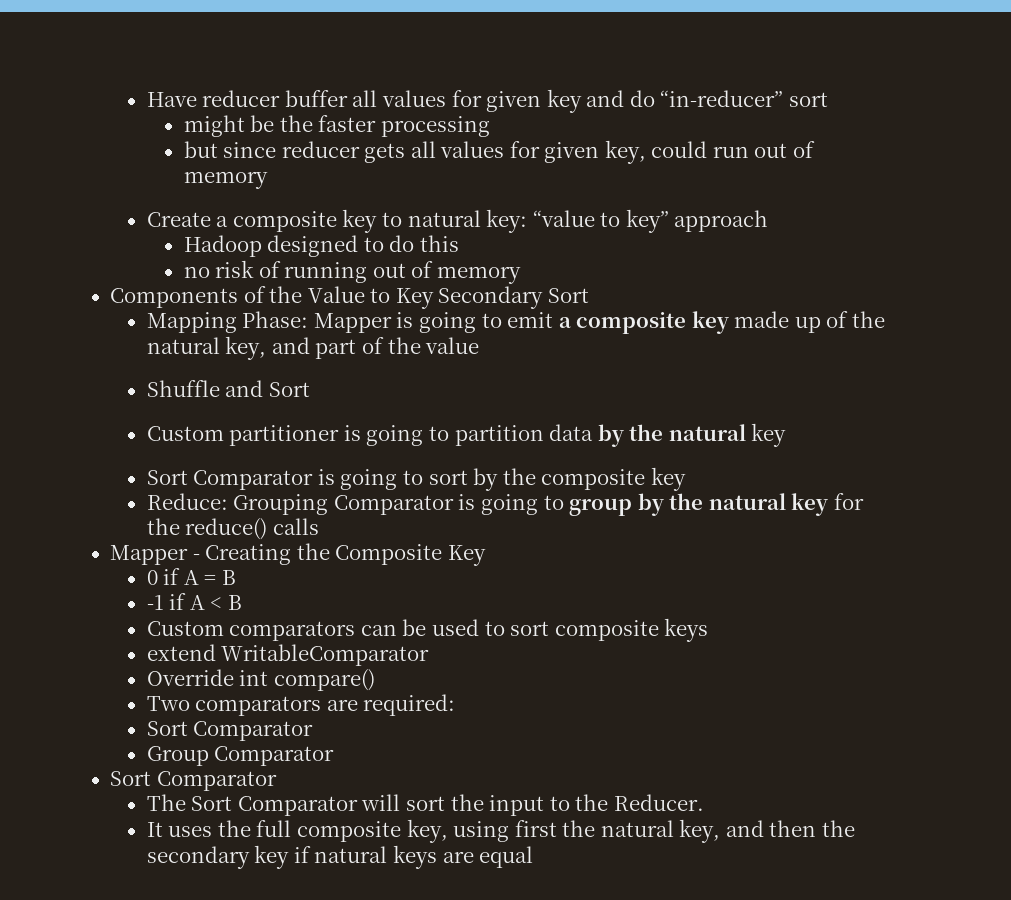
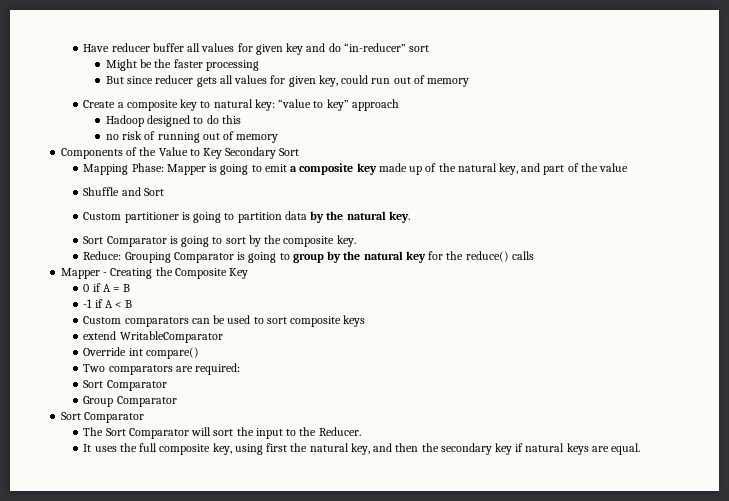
- might be the faster processing
+ Might be the faster processing
- but since reducer gets all values for given key, could run out of memory
+ But since reducer gets all values for given key, could run out of memory
- Custom partitioner is going to partition data by the natural key
+ Custom partitioner is going to partition data by the natural key.
- Sort Comparator is going to sort by the composite key
+ Sort Comparator is going to sort by the composite key.
- It uses the full composite key, using first the natural key, and then the secondary key if natural keys are equal
+ It uses the full composite key, using first the natural key, and then the secondary key if natural keys are equal.

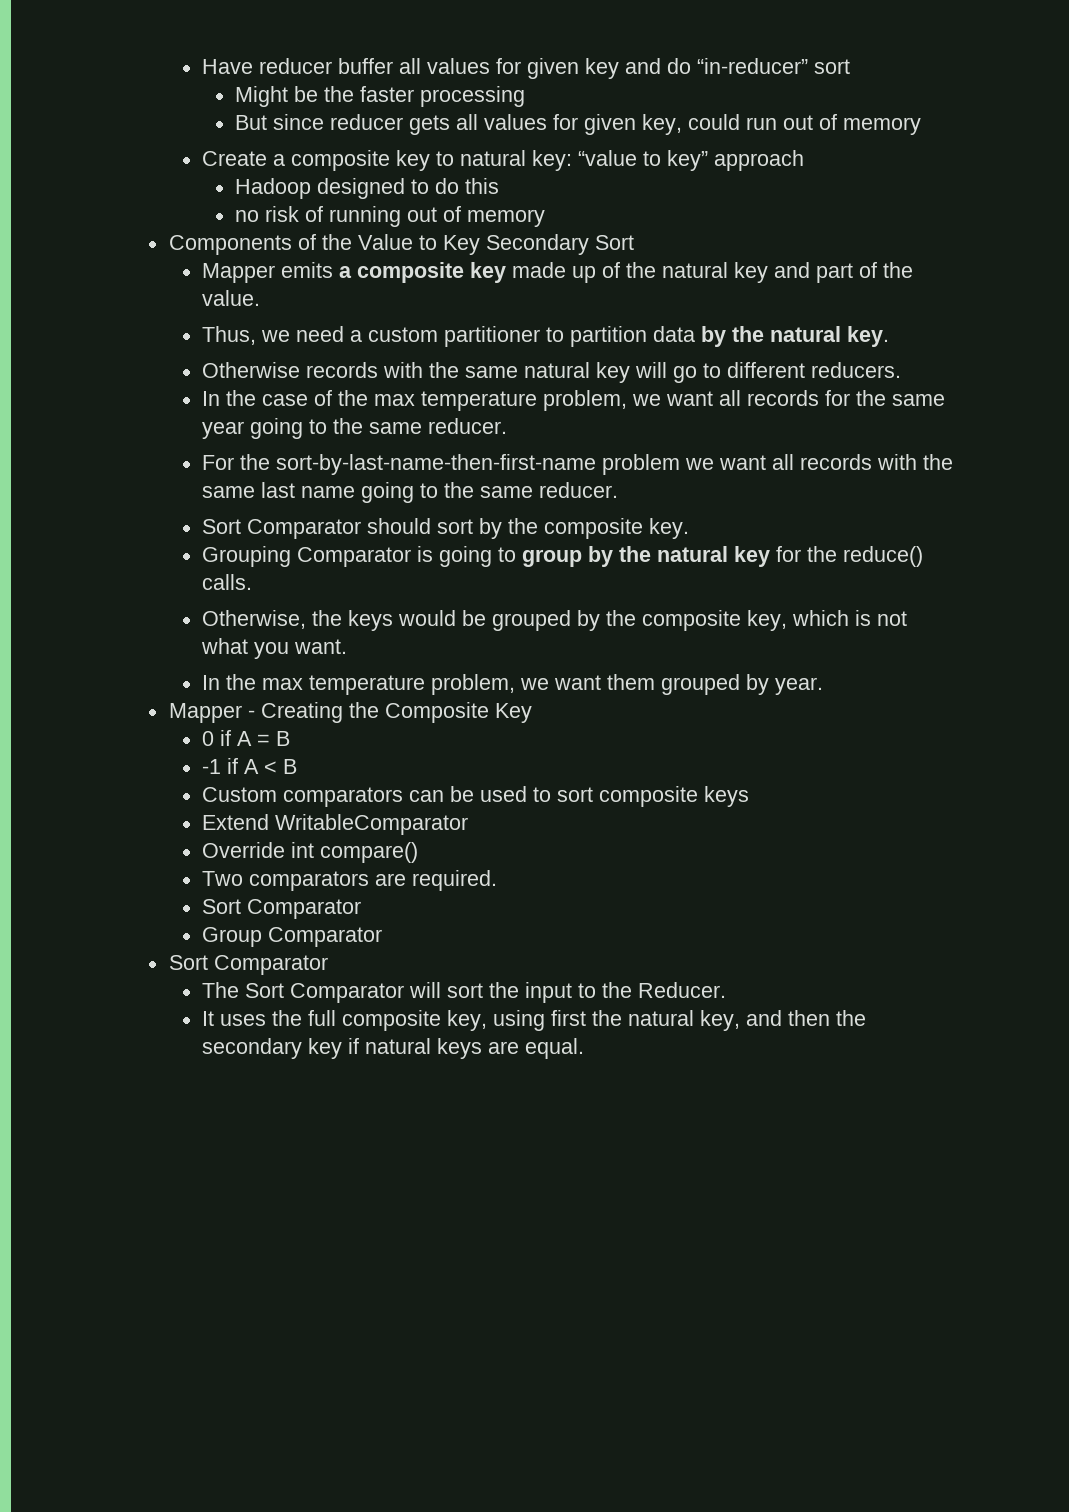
- Mapping Phase: Mapper is going to emit a composite key made up of the natural key, and part of the value
- Shuffle and Sort
- Custom partitioner is going to partition data by the natural key.
+ Mapper emits a composite key made up of the natural key and part of the value.
+ Thus, we need a custom partitioner to partition data by the natural key.
- Sort Comparator is going to sort by the composite key.
+ Otherwise records with the same natural key will go to different reducers.
+ In the case of the max temperature problem, we want all records for the same year going to the same reducer.
+ For the sort-by-last-name-then-first-name problem we want all records with the same last name going to the same reducer.
+ Sort Comparator should sort by the composite key.
- Reduce: Grouping Comparator is going to group by the natural key for the reduce() calls
+ Grouping Comparator is going to group by the natural key for the reduce() calls.
+ Otherwise, the keys would be grouped by the composite key, which is not what you want.
+ In the max temperature problem, we want them grouped by year.
- extend WritableComparator
+ Extend WritableComparator
- Two comparators are required:
+ Two comparators are required.

